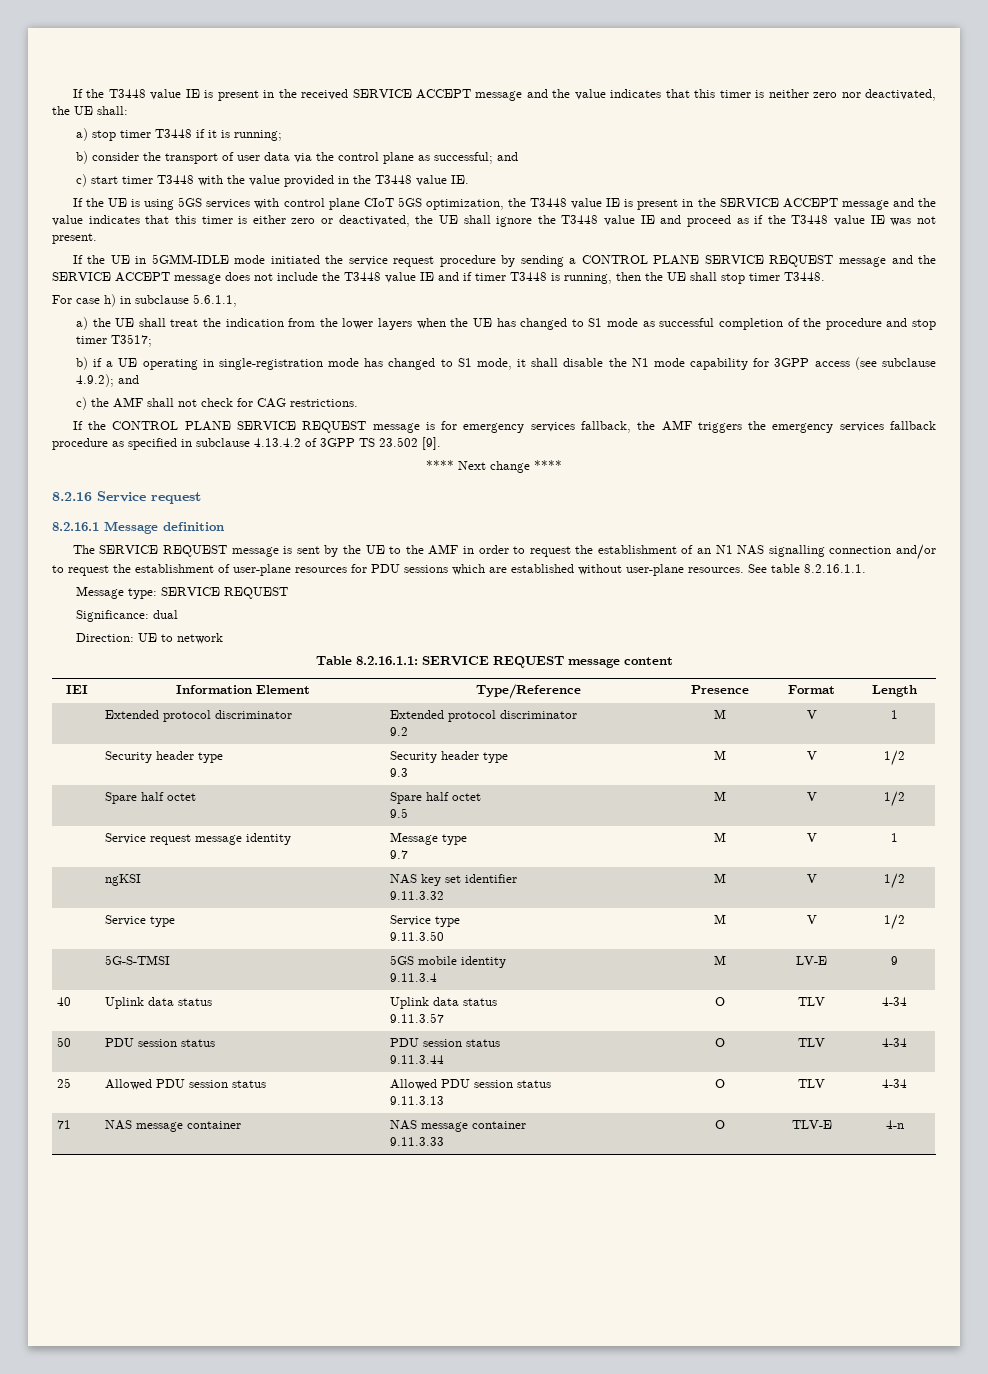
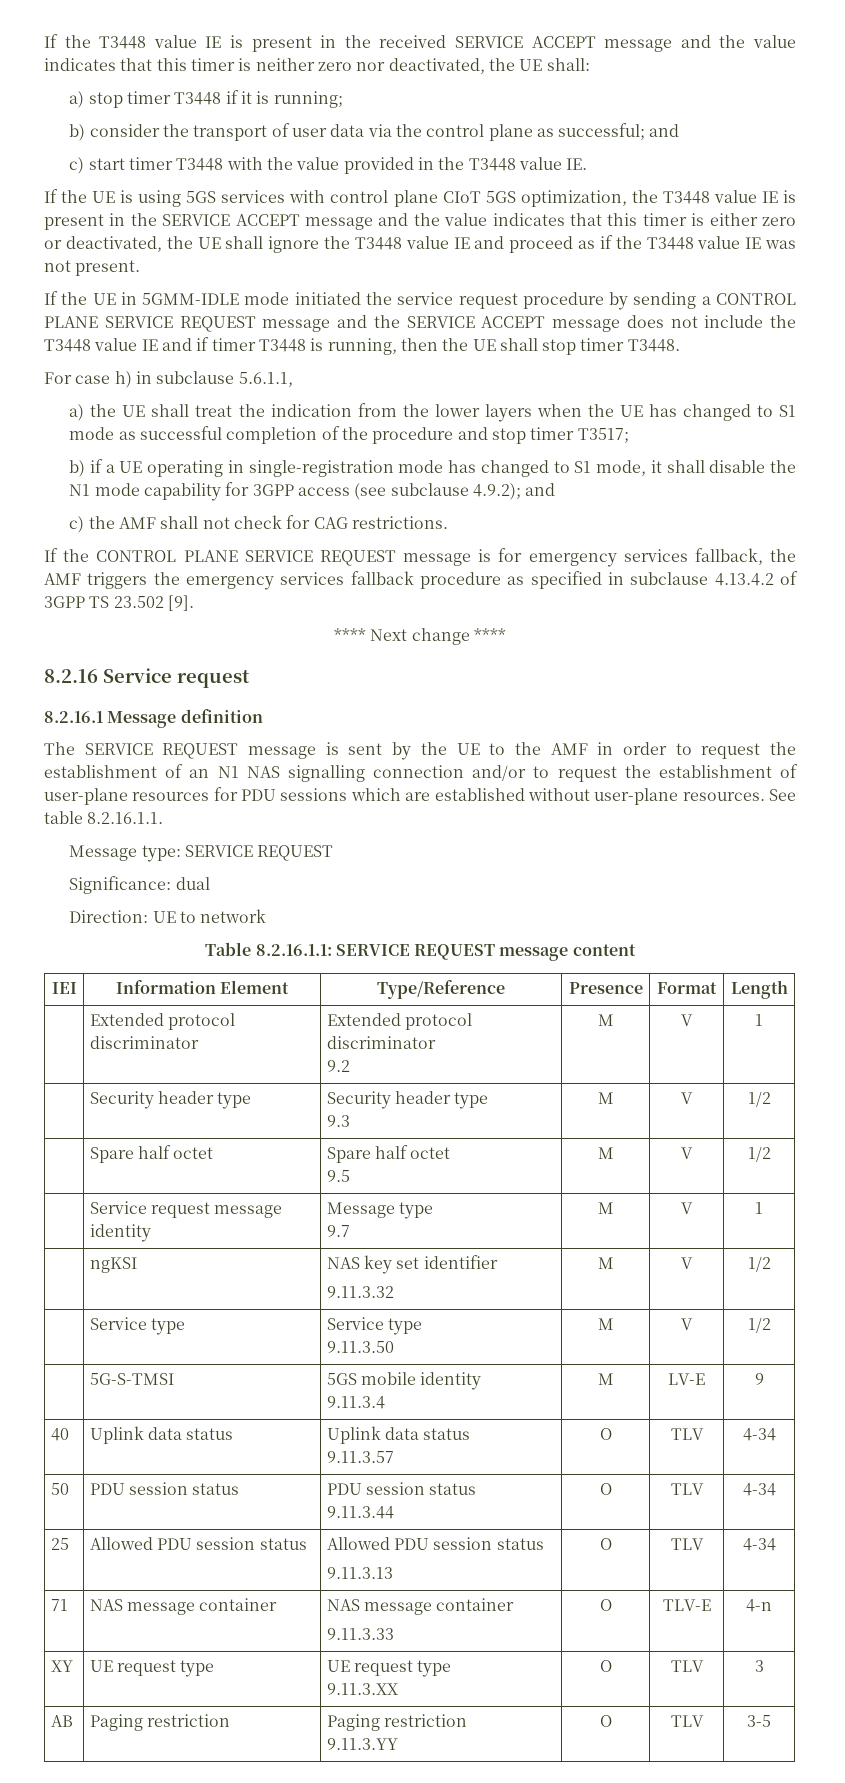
+ XY | UE request type | UE request type
+ 9.11.3.XX | O | TLV | 3
+ AB | Paging restriction | Paging restriction
+ 9.11.3.YY | O | TLV | 3-5

